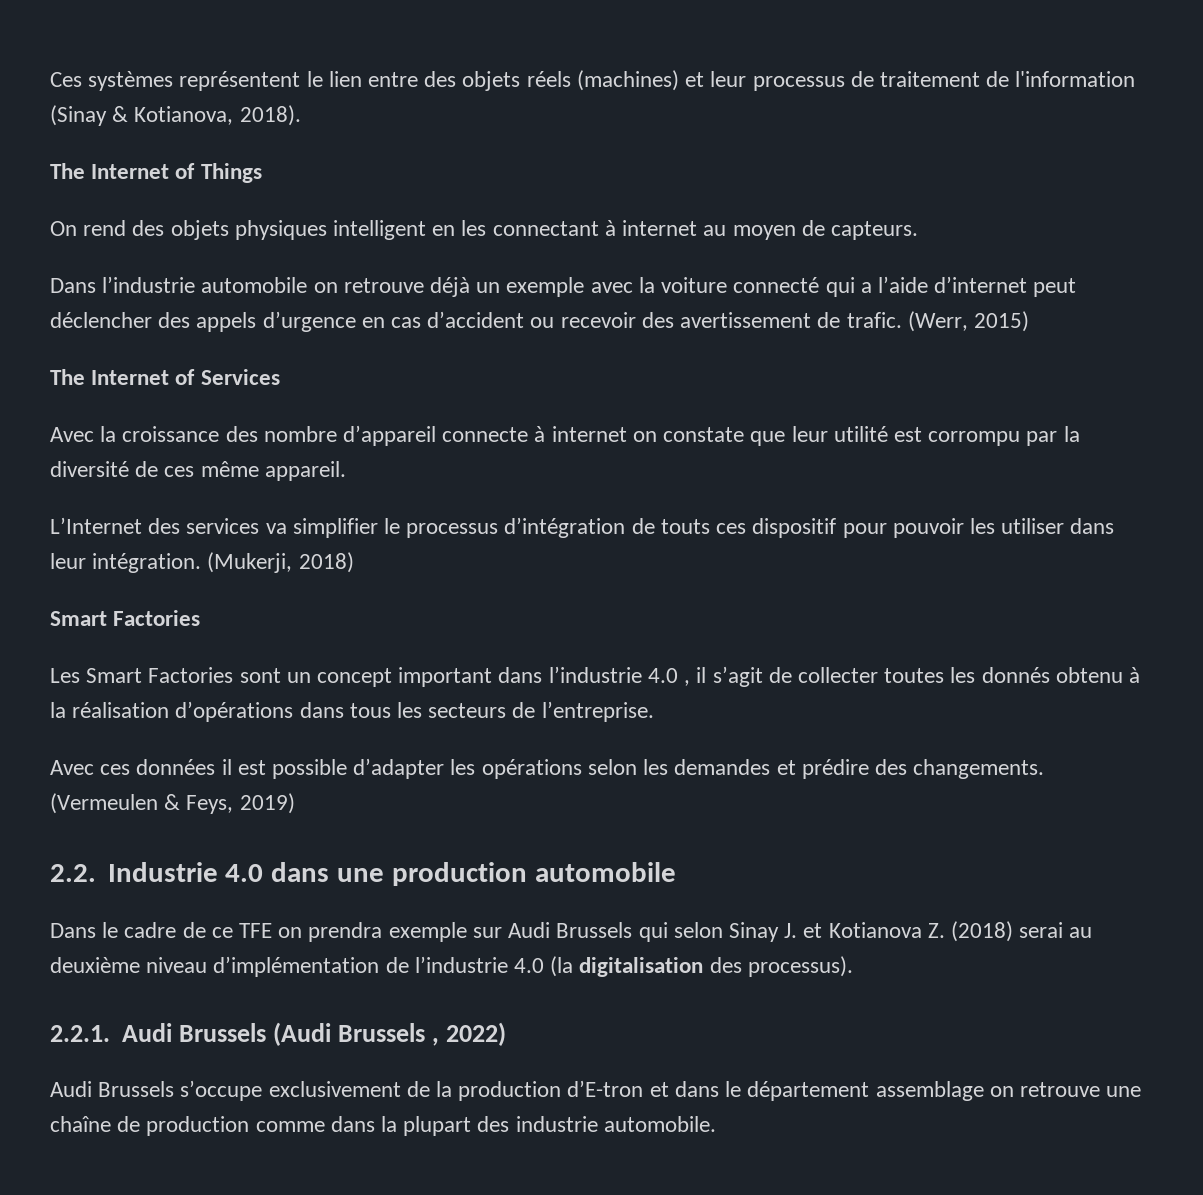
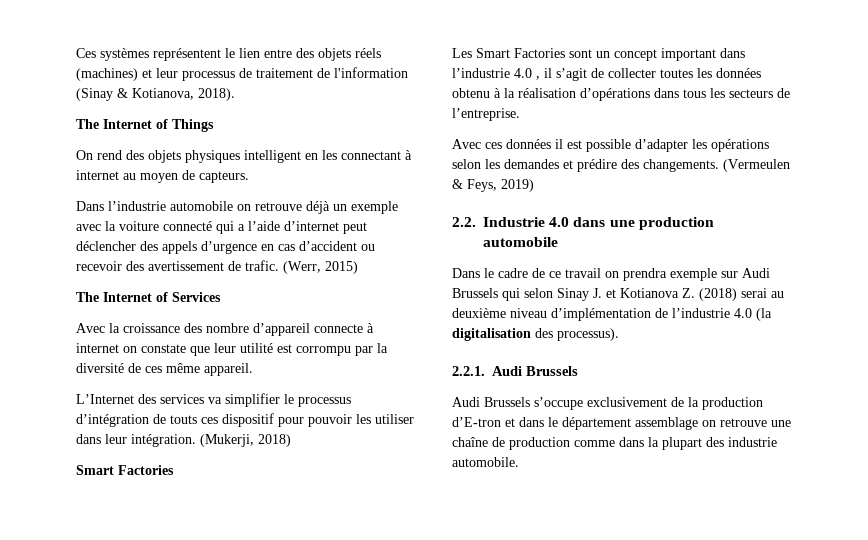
- Les Smart Factories sont un concept important dans l’industrie 4.0 , il s’agit de collecter toutes les donnés obtenu à la réalisation d’opérations dans tous les secteurs de l’entreprise.
+ Les Smart Factories sont un concept important dans l’industrie 4.0 , il s’agit de collecter toutes les données obtenu à la réalisation d’opérations dans tous les secteurs de l’entreprise.
- Dans le cadre de ce TFE on prendra exemple sur Audi Brussels qui selon Sinay J. et Kotianova Z. (2018) serai au deuxième niveau d’implémentation de l’industrie 4.0 (la digitalisation des processus).
+ Dans le cadre de ce travail on prendra exemple sur Audi Brussels qui selon Sinay J. et Kotianova Z. (2018) serai au deuxième niveau d’implémentation de l’industrie 4.0 (la digitalisation des processus).
- 2.2.1. Audi Brussels (Audi Brussels , 2022)
+ 2.2.1. Audi Brussels

